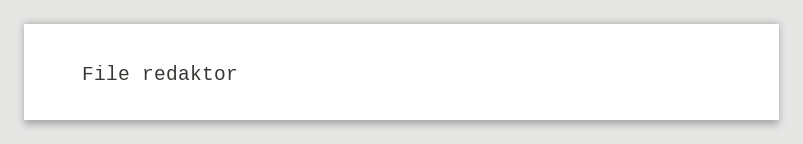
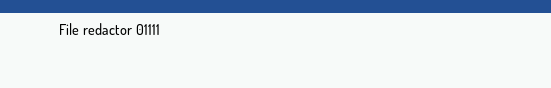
- File redaktor
+ File redactor 01111

